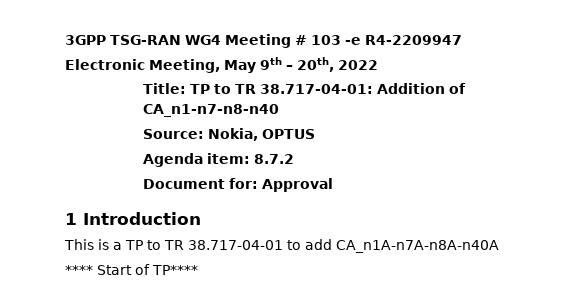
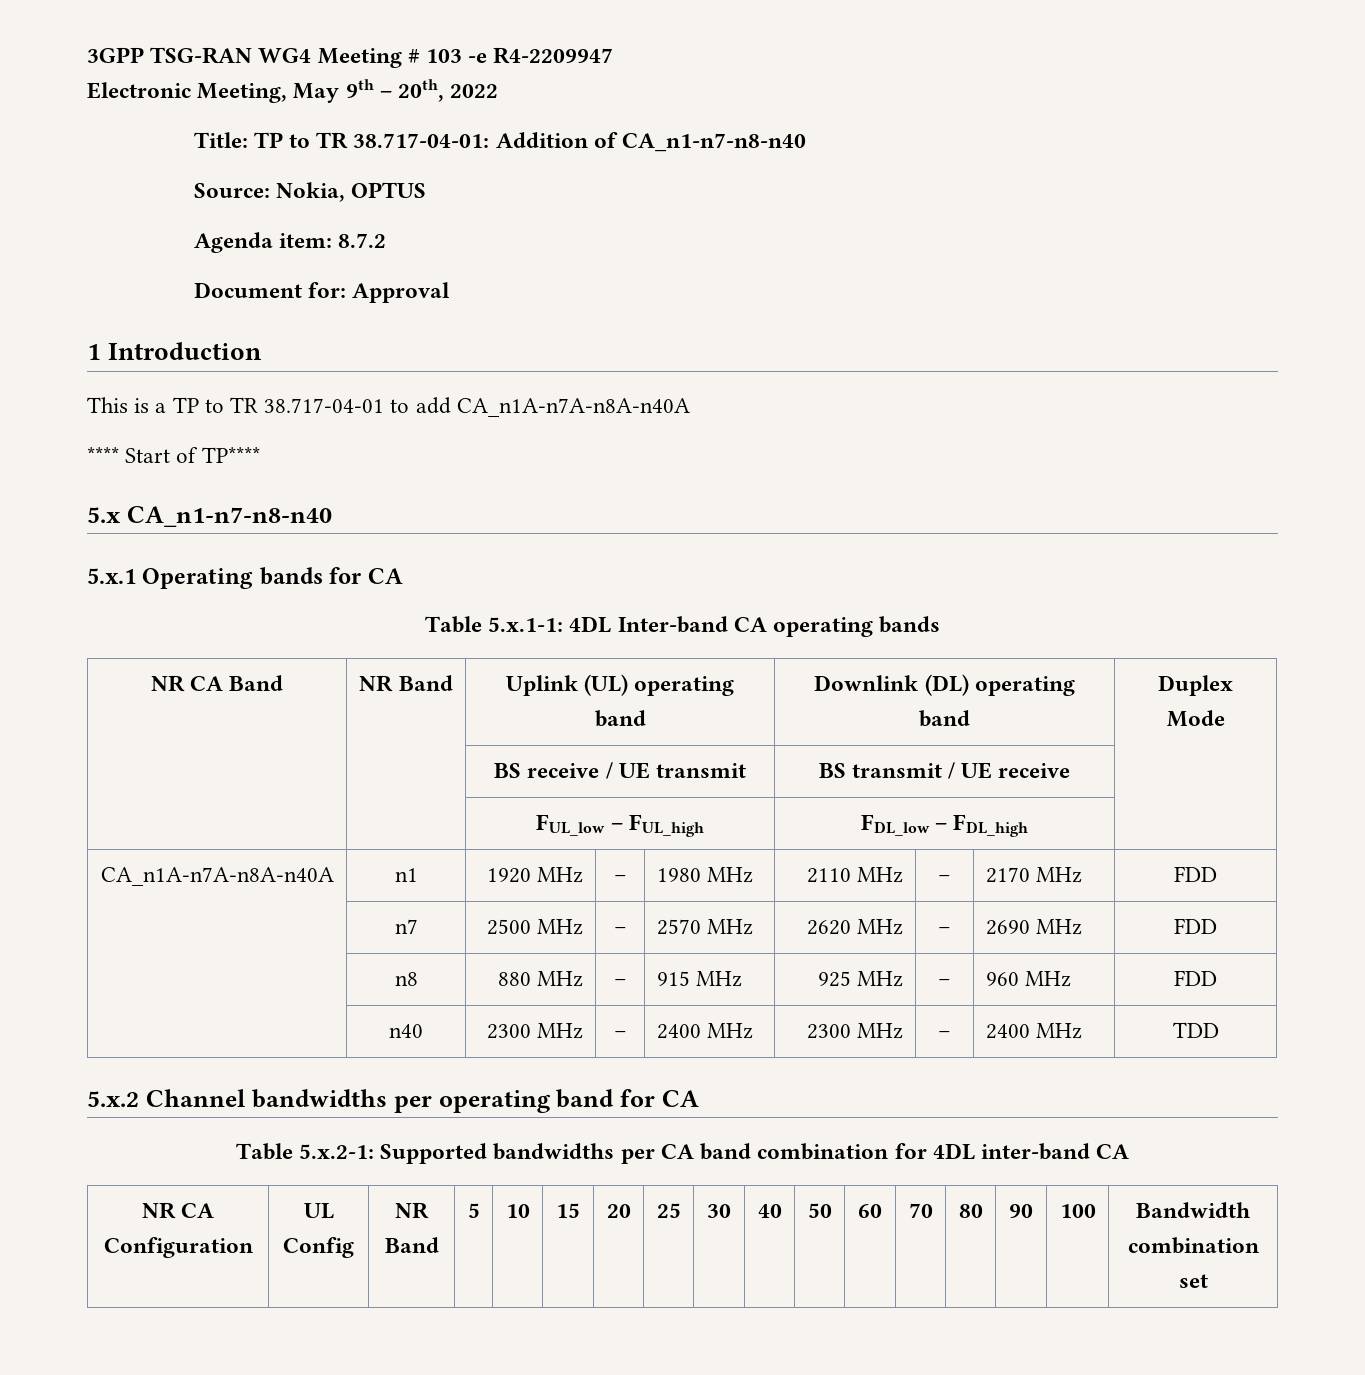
+ 5.x CA_n1-n7-n8-n40
+ 5.x.1 Operating bands for CA
+ Table 5.x.1-1: 4DL Inter-band CA operating bands
+ NR CA Band | NR Band | Uplink (UL) operating band | Downlink (DL) operating band | Duplex Mode
+ | | BS receive / UE transmit | BS transmit / UE receive |
+ | | FUL_low – FUL_high | FDL_low – FDL_high |
+ CA_n1A-n7A-n8A-n40A | n1 | 1920 MHz | – | 1980 MHz | 2110 MHz | – | 2170 MHz | FDD
+ | n7 | 2500 MHz | – | 2570 MHz | 2620 MHz | – | 2690 MHz | FDD
+ | n8 | 880 MHz | – | 915 MHz | 925 MHz | – | 960 MHz | FDD
+ | n40 | 2300 MHz | – | 2400 MHz | 2300 MHz | – | 2400 MHz | TDD
+ 5.x.2 Channel bandwidths per operating band for CA
+ Table 5.x.2-1: Supported bandwidths per CA band combination for 4DL inter-band CA
+ NR CA Configuration | UL Config | NR Band | 5 | 10 | 15 | 20 | 25 | 30 | 40 | 50 | 60 | 70 | 80 | 90 | 100 | Bandwidth combination set

